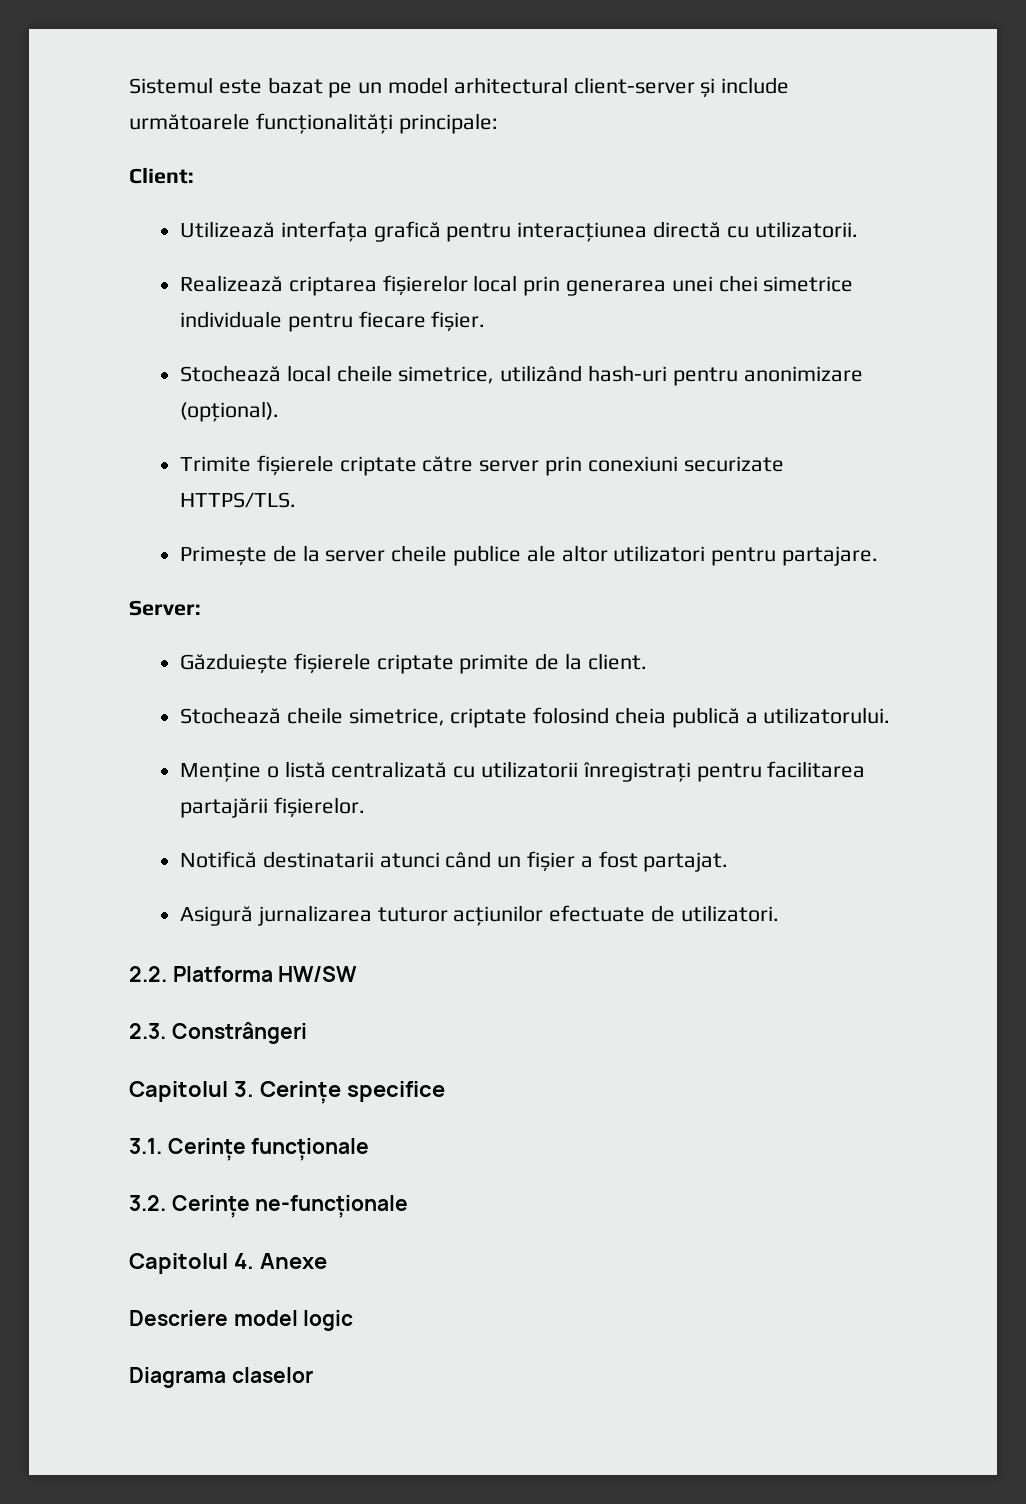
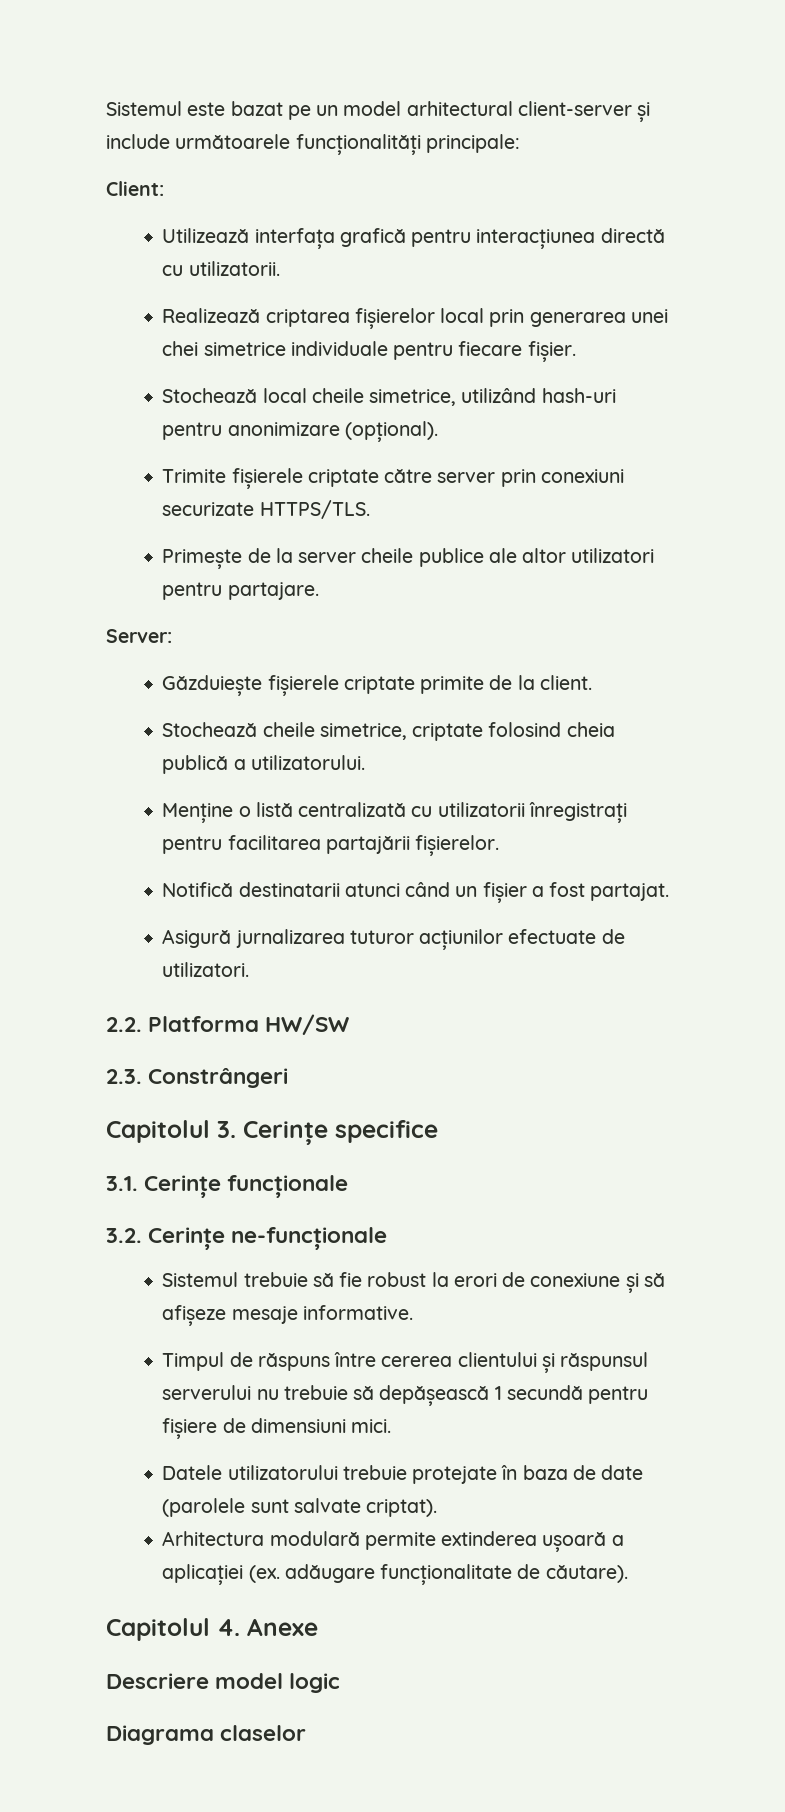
+ Sistemul trebuie să fie robust la erori de conexiune și să afișeze mesaje informative.
+ Timpul de răspuns între cererea clientului și răspunsul serverului nu trebuie să depășească 1 secundă pentru fișiere de dimensiuni mici.
+ Datele utilizatorului trebuie protejate în baza de date (parolele sunt salvate criptat).
+ Arhitectura modulară permite extinderea ușoară a aplicației (ex. adăugare funcționalitate de căutare).

